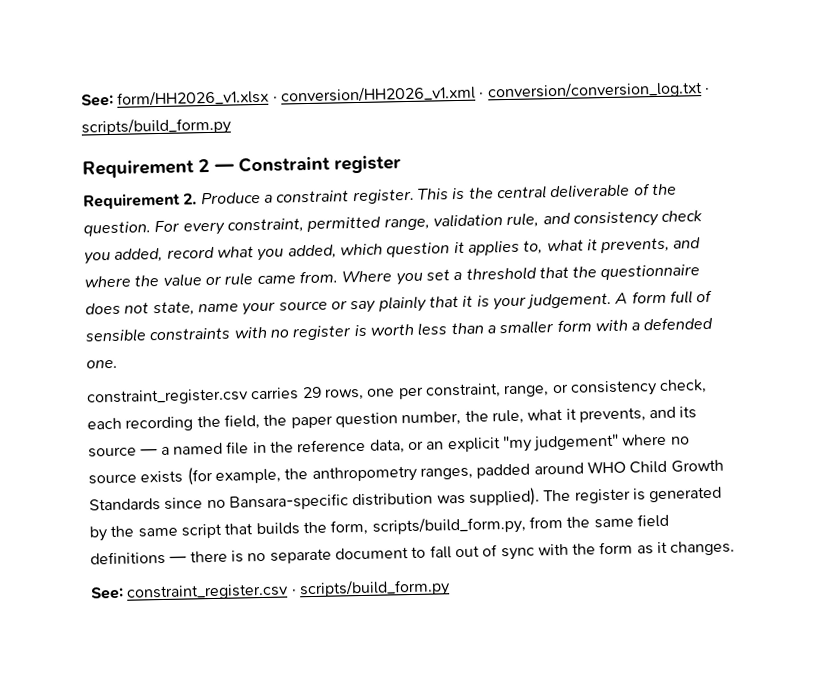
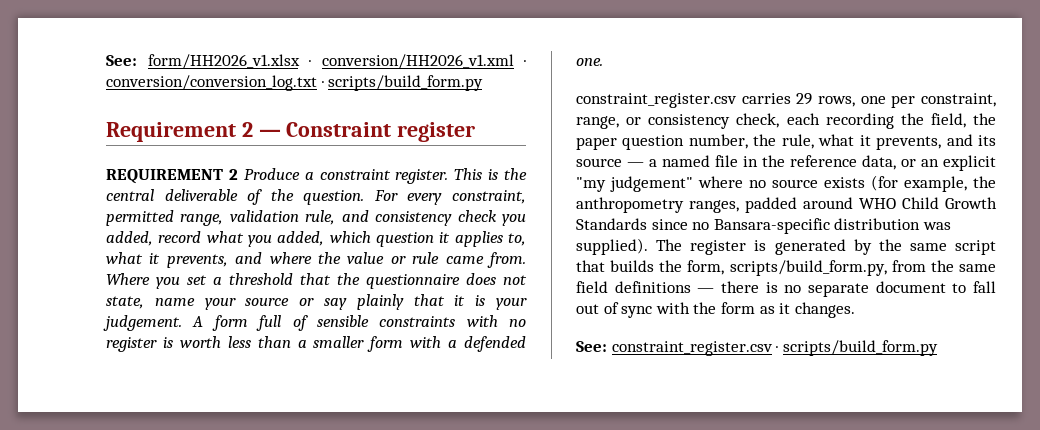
- Requirement 2. Produce a constraint register.
+ REQUIREMENT 2 Produce a constraint register.

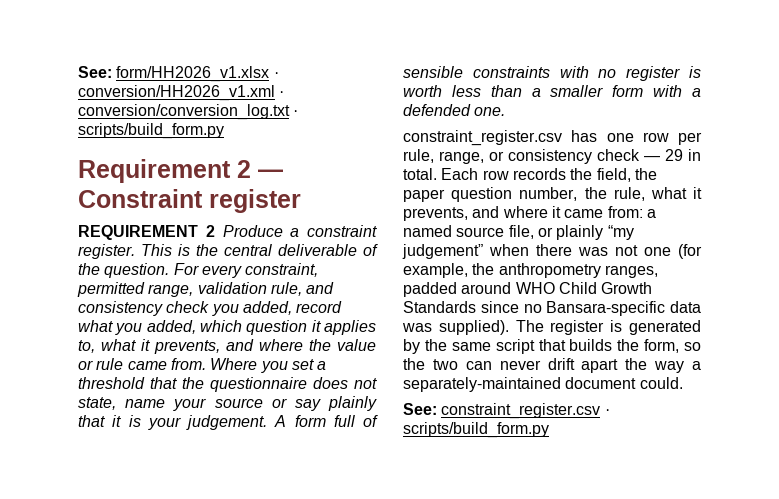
- constraint_register.csv carries 29 rows, one per constraint, range, or consistency check, each recording the field, the paper question number, the rule, what it prevents, and its source — a named file in the reference data, or an explicit "my judgement" where no source exists (for example, the anthropometry ranges, padded around WHO Child Growth Standards since no Bansara-specific distribution was supplied).
+ constraint_register.csv has one row per rule, range, or consistency check — 29 in total. Each row records the field, the paper question number, the rule, what it prevents, and where it came from: a named source file, or plainly “my judgement” when there was not one (for example, the anthropometry ranges, padded around WHO Child Growth Standards since no Bansara-specific data was supplied).
- The register is generated by the same script that builds the form, scripts/build_form.py, from the same field definitions — there is no separate document to fall out of sync with the form as it changes.
+ The register is generated by the same script that builds the form, so the two can never drift apart the way a separately-maintained document could.

